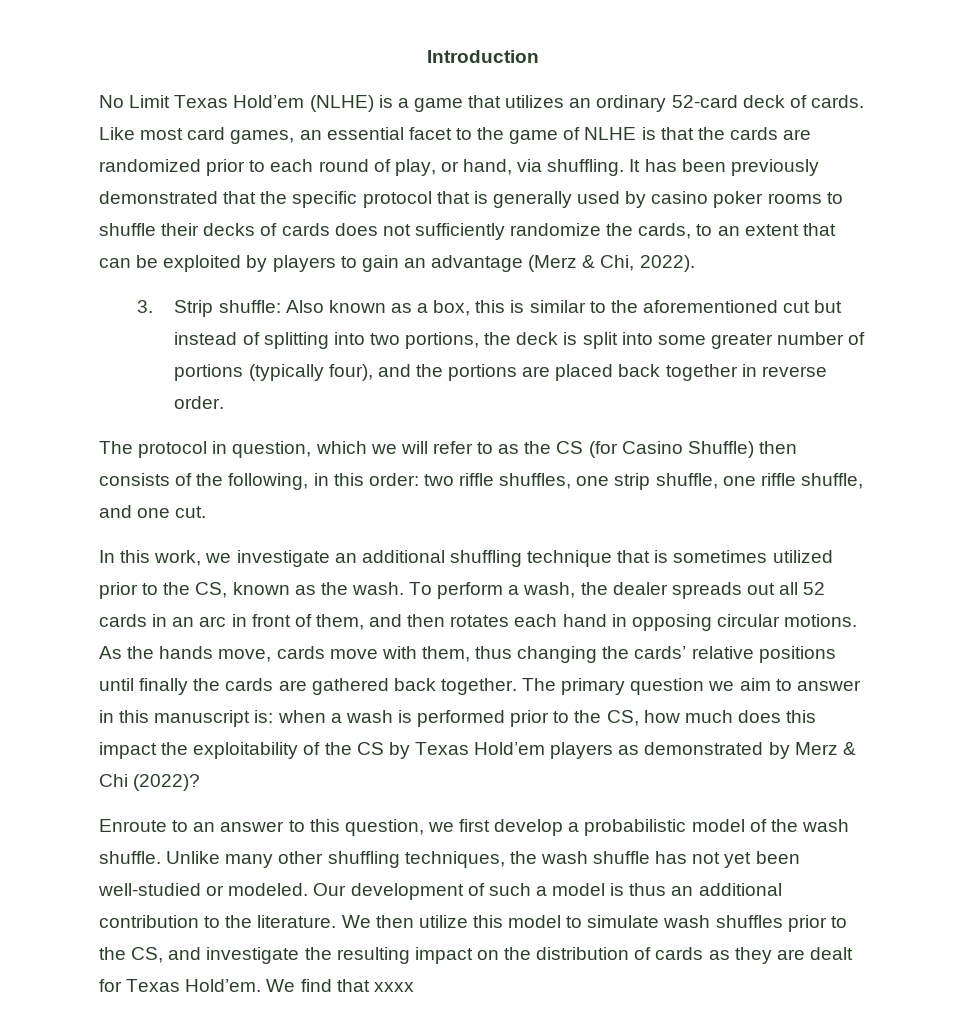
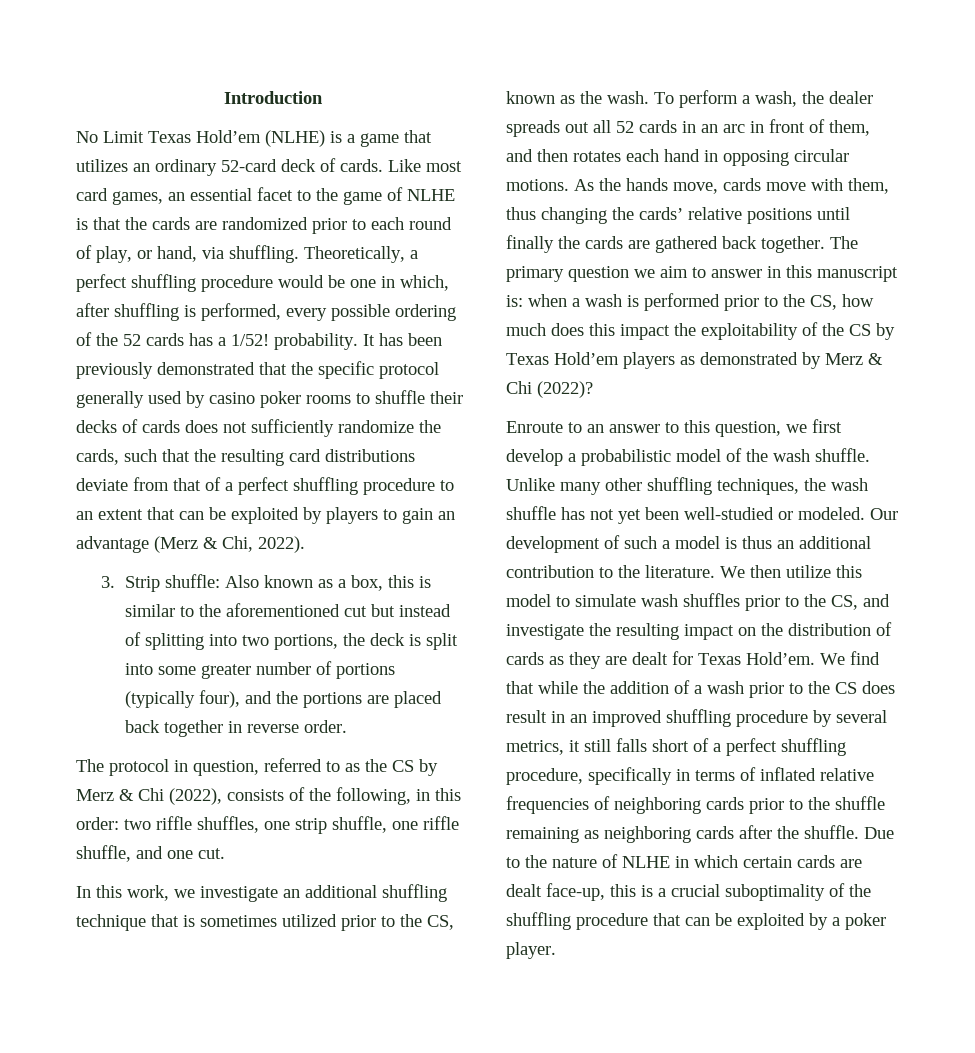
+ Theoretically, a perfect shuffling procedure would be one in which, after shuffling is performed, every possible ordering of the 52 cards has a 1/52! probability.
- It has been previously demonstrated that the specific protocol that is generally used by casino poker rooms to shuffle their decks of cards does not sufficiently randomize the cards, to an extent that can be exploited by players to gain an advantage (Merz & Chi, 2022).
+ It has been previously demonstrated that the specific protocol generally used by casino poker rooms to shuffle their decks of cards does not sufficiently randomize the cards, such that the resulting card distributions deviate from that of a perfect shuffling procedure to an extent that can be exploited by players to gain an advantage (Merz & Chi, 2022).
- The protocol in question, which we will refer to as the CS (for Casino Shuffle) then consists of the following, in this order: two riffle shuffles, one strip shuffle, one riffle shuffle, and one cut.
+ The protocol in question, referred to as the CS by Merz & Chi (2022), consists of the following, in this order: two riffle shuffles, one strip shuffle, one riffle shuffle, and one cut.
- We find that xxxx
+ We find that while the addition of a wash prior to the CS does result in an improved shuffling procedure by several metrics, it still falls short of a perfect shuffling procedure, specifically in terms of inflated relative frequencies of neighboring cards prior to the shuffle remaining as neighboring cards after the shuffle. Due to the nature of NLHE in which certain cards are dealt face-up, this is a crucial suboptimality of the shuffling procedure that can be exploited by a poker player.

